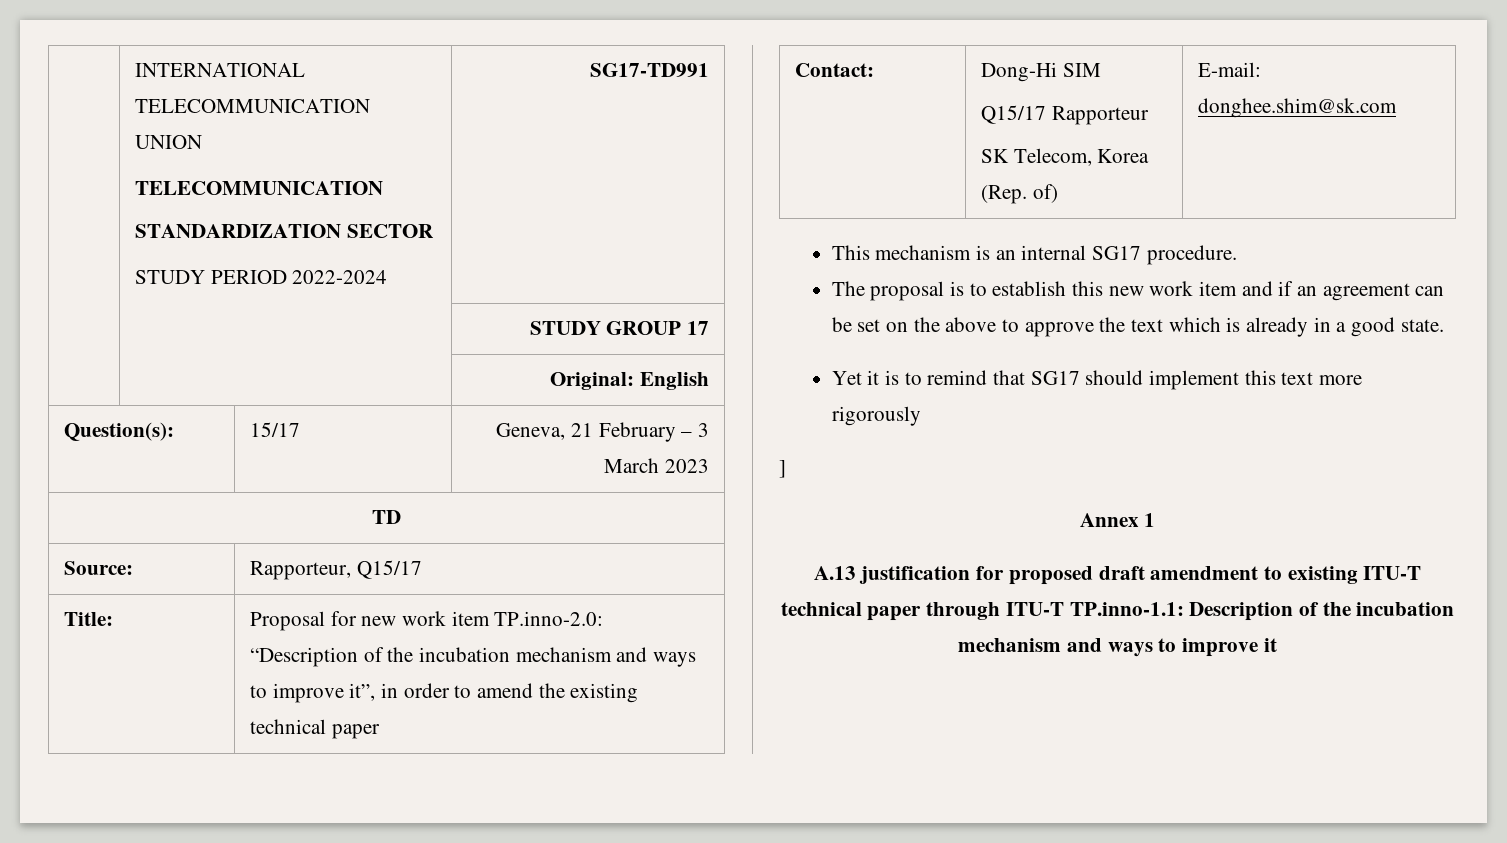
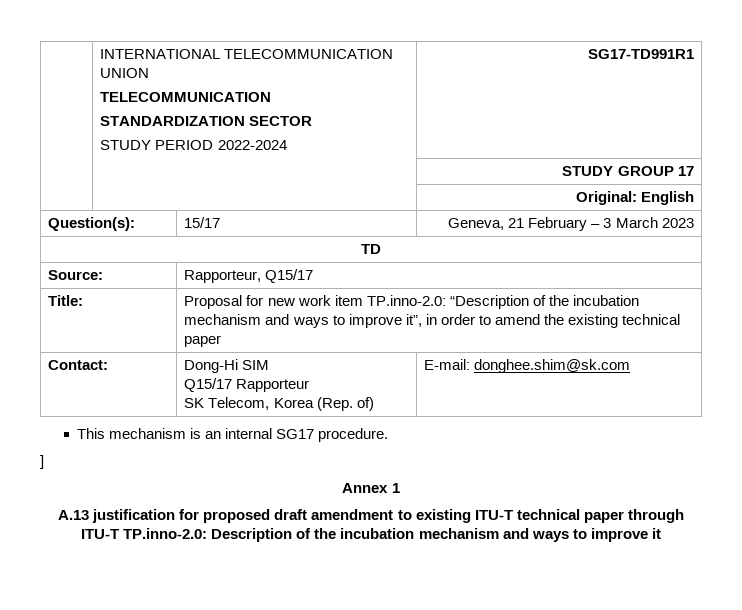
  | INTERNATIONAL TELECOMMUNICATION UNION
  TELECOMMUNICATION
  STANDARDIZATION SECTOR
- STUDY PERIOD 2022-2024 | SG17-TD991
+ STUDY PERIOD 2022-2024 | SG17-TD991R1
- The proposal is to establish this new work item and if an agreement can be set on the above to approve the text which is already in a good state.
- Yet it is to remind that SG17 should implement this text more rigorously
- A.13 justification for proposed draft amendment to existing ITU-T technical paper through ITU-T TP.inno-1.1: Description of the incubation mechanism and ways to improve it
+ A.13 justification for proposed draft amendment to existing ITU-T technical paper through ITU-T TP.inno-2.0: Description of the incubation mechanism and ways to improve it

